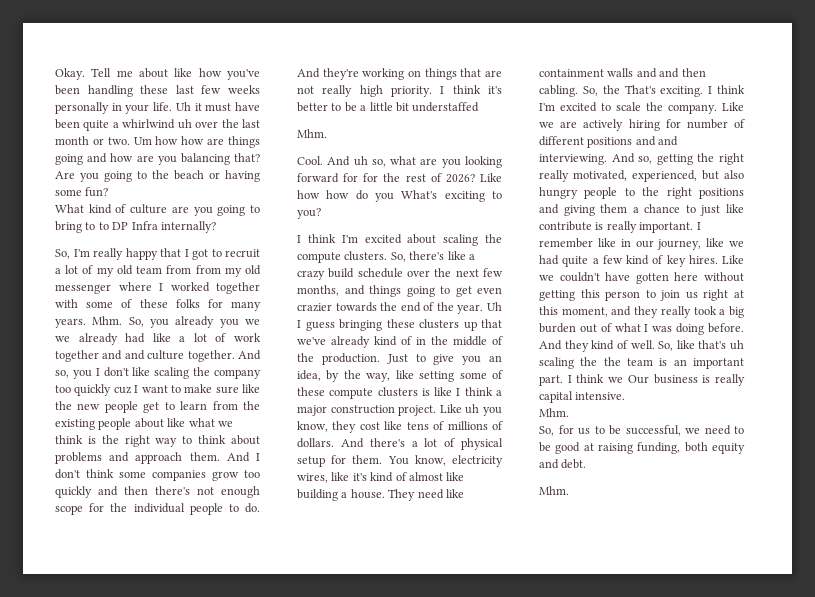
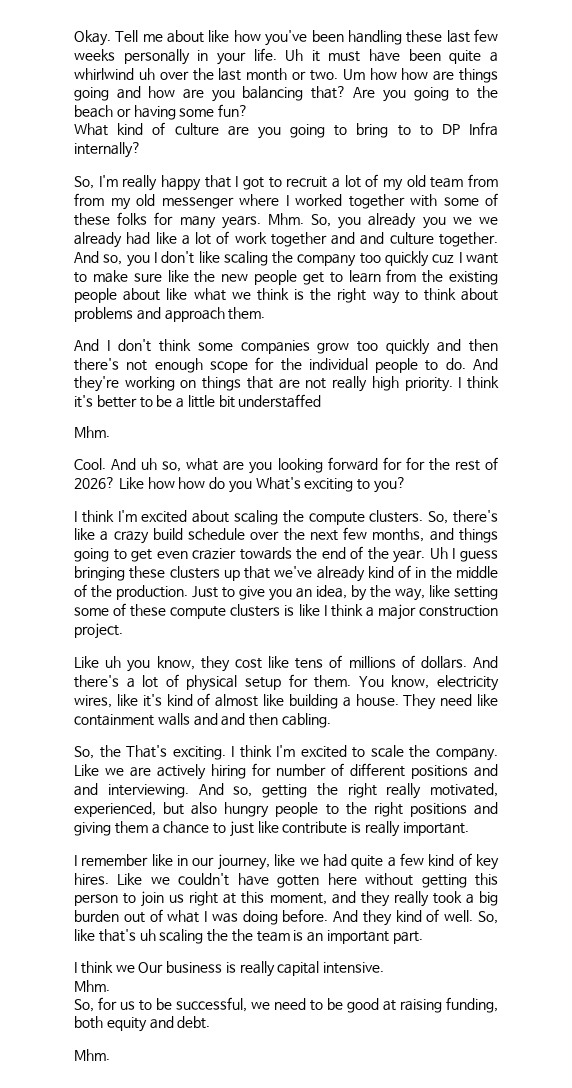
- And so, you I don't like scaling the company too quickly cuz I want to make sure like the new people get to learn from the existing people about like what we think is the right way to think about problems and approach them. And I don't think some companies grow too quickly and then there's not enough scope for the individual people to do.
+ And so, you I don't like scaling the company too quickly cuz I want to make sure like the new people get to learn from the existing people about like what we think is the right way to think about problems and approach them.
+ And I don't think some companies grow too quickly and then there's not enough scope for the individual people to do.
- Just to give you an idea, by the way, like setting some of these compute clusters is like I think a major construction project. Like uh you know, they cost like tens of millions of dollars.
+ Just to give you an idea, by the way, like setting some of these compute clusters is like I think a major construction project.
+ Like uh you know, they cost like tens of millions of dollars.
- They need like containment walls and and then cabling. So, the That's exciting.
+ They need like containment walls and and then cabling.
+ So, the That's exciting.
- And so, getting the right really motivated, experienced, but also hungry people to the right positions and giving them a chance to just like contribute is really important. I remember like in our journey, like we had quite a few kind of key hires.
+ And so, getting the right really motivated, experienced, but also hungry people to the right positions and giving them a chance to just like contribute is really important.
+ I remember like in our journey, like we had quite a few kind of key hires.
- So, like that's uh scaling the the team is an important part. I think we Our business is really capital intensive.
+ So, like that's uh scaling the the team is an important part.
+ I think we Our business is really capital intensive.

